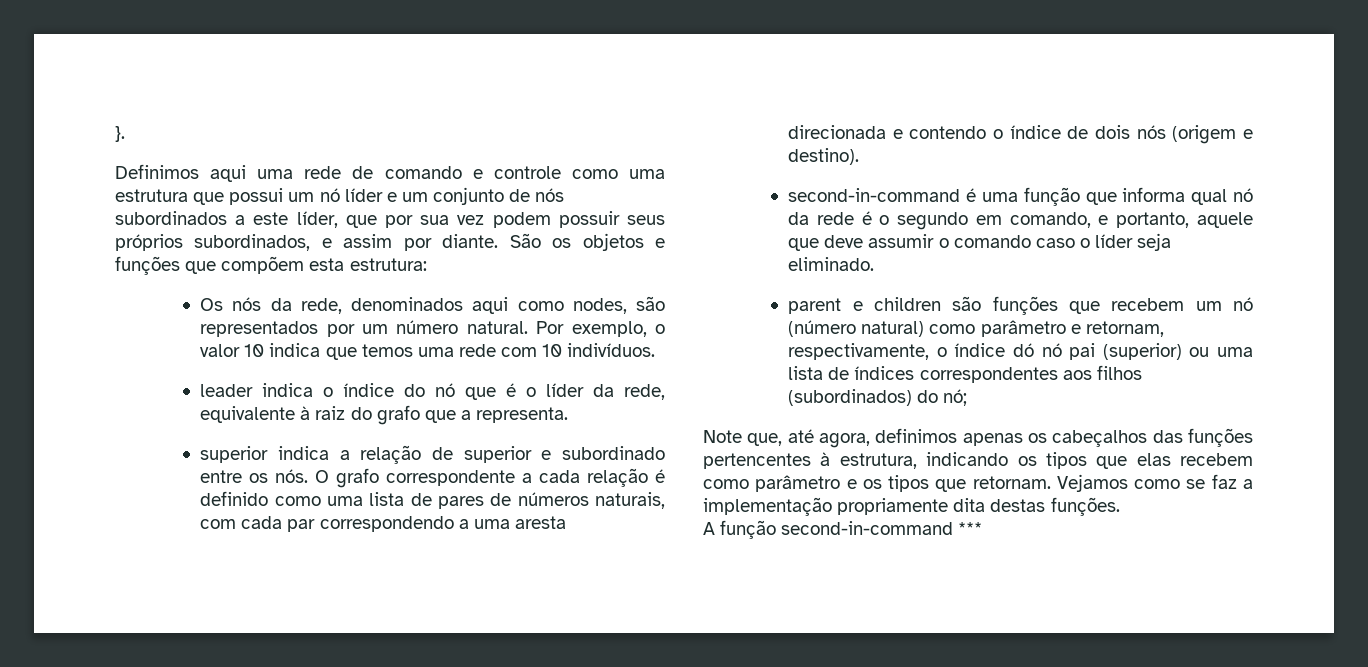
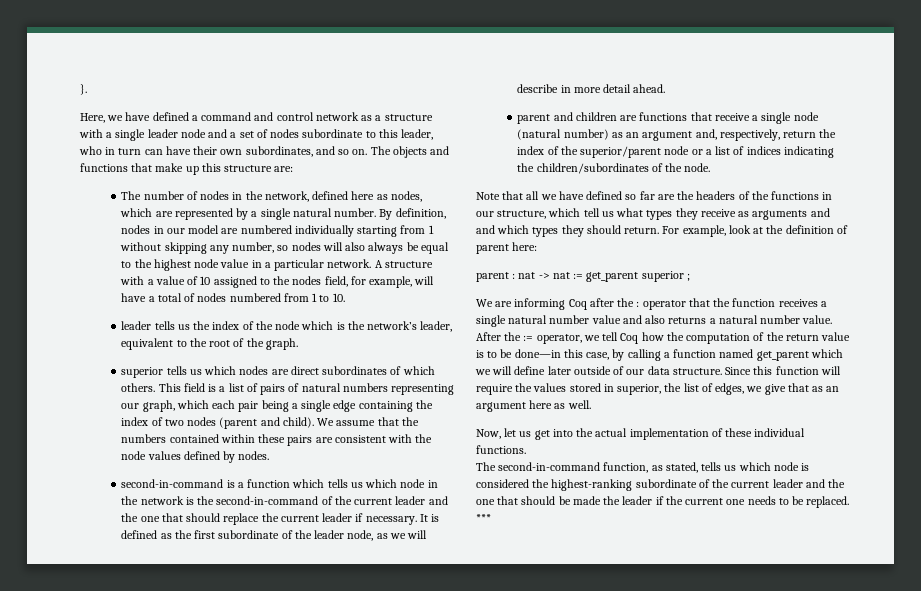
- Definimos aqui uma rede de comando e controle como uma estrutura que possui um nó líder e um conjunto de nós subordinados a este líder, que por sua vez podem possuir seus próprios subordinados, e assim por diante. São os objetos e funções que compõem esta estrutura:
- Os nós da rede, denominados aqui como nodes, são representados por um número natural. Por exemplo, o valor 10 indica que temos uma rede com 10 indivíduos.
- leader indica o índice do nó que é o líder da rede, equivalente à raiz do grafo que a representa.
- superior indica a relação de superior e subordinado entre os nós. O grafo correspondente a cada relação é definido como uma lista de pares de números naturais, com cada par correspondendo a uma aresta direcionada e contendo o índice de dois nós (origem e destino).
- second-in-command é uma função que informa qual nó da rede é o segundo em comando, e portanto, aquele que deve assumir o comando caso o líder seja eliminado.
- parent e children são funções que recebem um nó (número natural) como parâmetro e retornam, respectivamente, o índice dó nó pai (superior) ou uma lista de índices correspondentes aos filhos (subordinados) do nó;
- Note que, até agora, definimos apenas os cabeçalhos das funções pertencentes à estrutura, indicando os tipos que elas recebem como parâmetro e os tipos que retornam. Vejamos como se faz a implementação propriamente dita destas funções.
- A função second-in-command ***
+ Here, we have defined a command and control network as a structure with a single leader node and a set of nodes subordinate to this leader, who in turn can have their own subordinates, and so on. The objects and functions that make up this structure are:
+ The number of nodes in the network, defined here as nodes, which are represented by a single natural number. By definition, nodes in our model are numbered individually starting from 1 without skipping any number, so nodes will also always be equal to the highest node value in a particular network. A structure with a value of 10 assigned to the nodes field, for example, will have a total of nodes numbered from 1 to 10.
+ leader tells us the index of the node which is the network’s leader, equivalent to the root of the graph.
+ superior tells us which nodes are direct subordinates of which others. This field is a list of pairs of natural numbers representing our graph, which each pair being a single edge containing the index of two nodes (parent and child). We assume that the numbers contained within these pairs are consistent with the node values defined by nodes.
+ second-in-command is a function which tells us which node in the network is the second-in-command of the current leader and the one that should replace the current leader if necessary. It is defined as the first subordinate of the leader node, as we will describe in more detail ahead.
+ parent and children are functions that receive a single node (natural number) as an argument and, respectively, return the index of the superior/parent node or a list of indices indicating the children/subordinates of the node.
+ Note that all we have defined so far are the headers of the functions in our structure, which tell us what types they receive as arguments and and which types they should return. For example, look at the definition of parent here:
+ parent : nat -> nat := get_parent superior ;
+ We are informing Coq after the : operator that the function receives a single natural number value and also returns a natural number value. After the := operator, we tell Coq how the computation of the return value is to be done—in this case, by calling a function named get_parent which we will define later outside of our data structure. Since this function will require the values stored in superior, the list of edges, we give that as an argument here as well.
+ Now, let us get into the actual implementation of these individual functions.
+ The second-in-command function, as stated, tells us which node is considered the highest-ranking subordinate of the current leader and the one that should be made the leader if the current one needs to be replaced. ***

